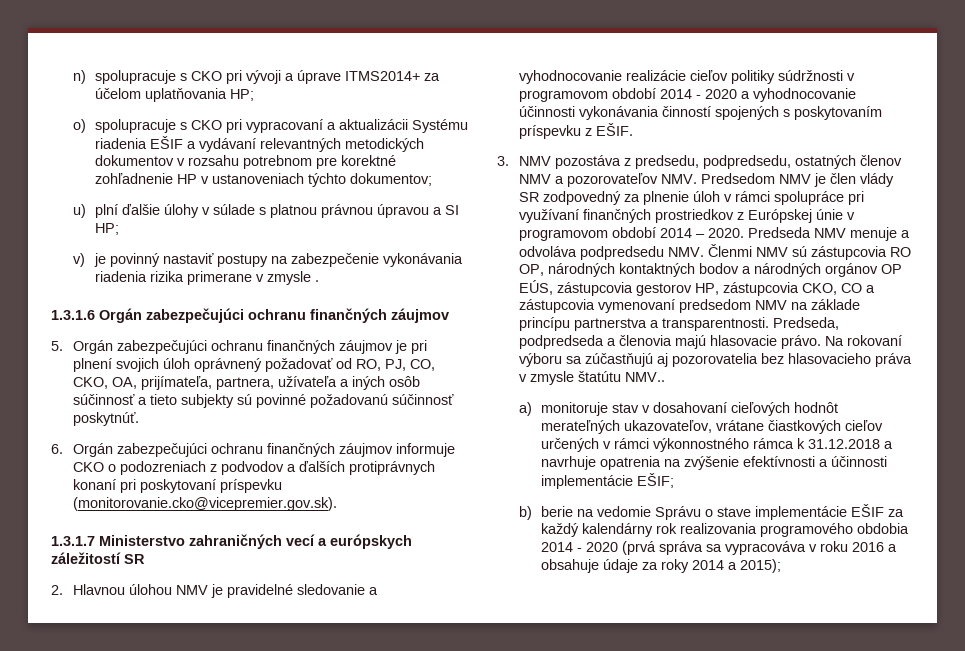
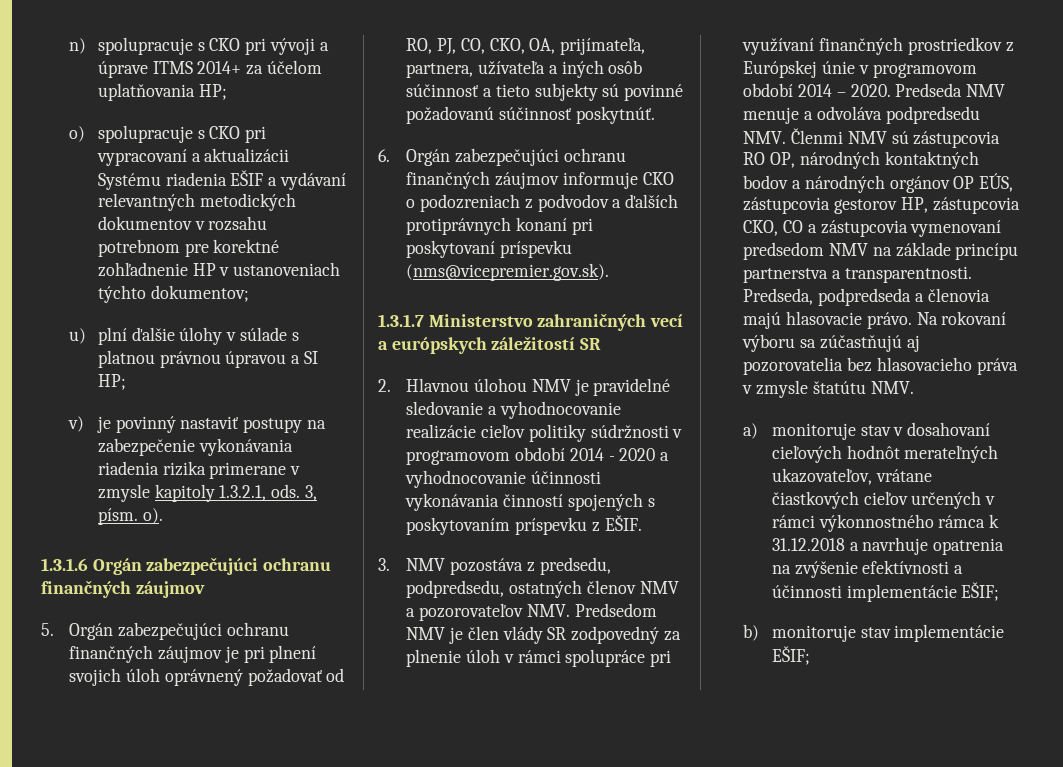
- n) spolupracuje s CKO pri vývoji a úprave ITMS2014+ za účelom uplatňovania HP;
+ n) spolupracuje s CKO pri vývoji a úprave ITMS 2014+ za účelom uplatňovania HP;
- v) je povinný nastaviť postupy na zabezpečenie vykonávania riadenia rizika primerane v zmysle .
+ v) je povinný nastaviť postupy na zabezpečenie vykonávania riadenia rizika primerane v zmysle kapitoly 1.3.2.1, ods. 3, písm. o).
- 6. Orgán zabezpečujúci ochranu finančných záujmov informuje CKO o podozreniach z podvodov a ďalších protiprávnych konaní pri poskytovaní príspevku (monitorovanie.cko@vicepremier.gov.sk).
+ 6. Orgán zabezpečujúci ochranu finančných záujmov informuje CKO o podozreniach z podvodov a ďalších protiprávnych konaní pri poskytovaní príspevku (nms@vicepremier.gov.sk).
- Na rokovaní výboru sa zúčastňujú aj pozorovatelia bez hlasovacieho práva v zmysle štatútu NMV..
+ Na rokovaní výboru sa zúčastňujú aj pozorovatelia bez hlasovacieho práva v zmysle štatútu NMV.
- b) berie na vedomie Správu o stave implementácie EŠIF za každý kalendárny rok realizovania programového obdobia 2014 - 2020 (prvá správa sa vypracováva v roku 2016 a obsahuje údaje za roky 2014 a 2015);
+ b) monitoruje stav implementácie EŠIF;

